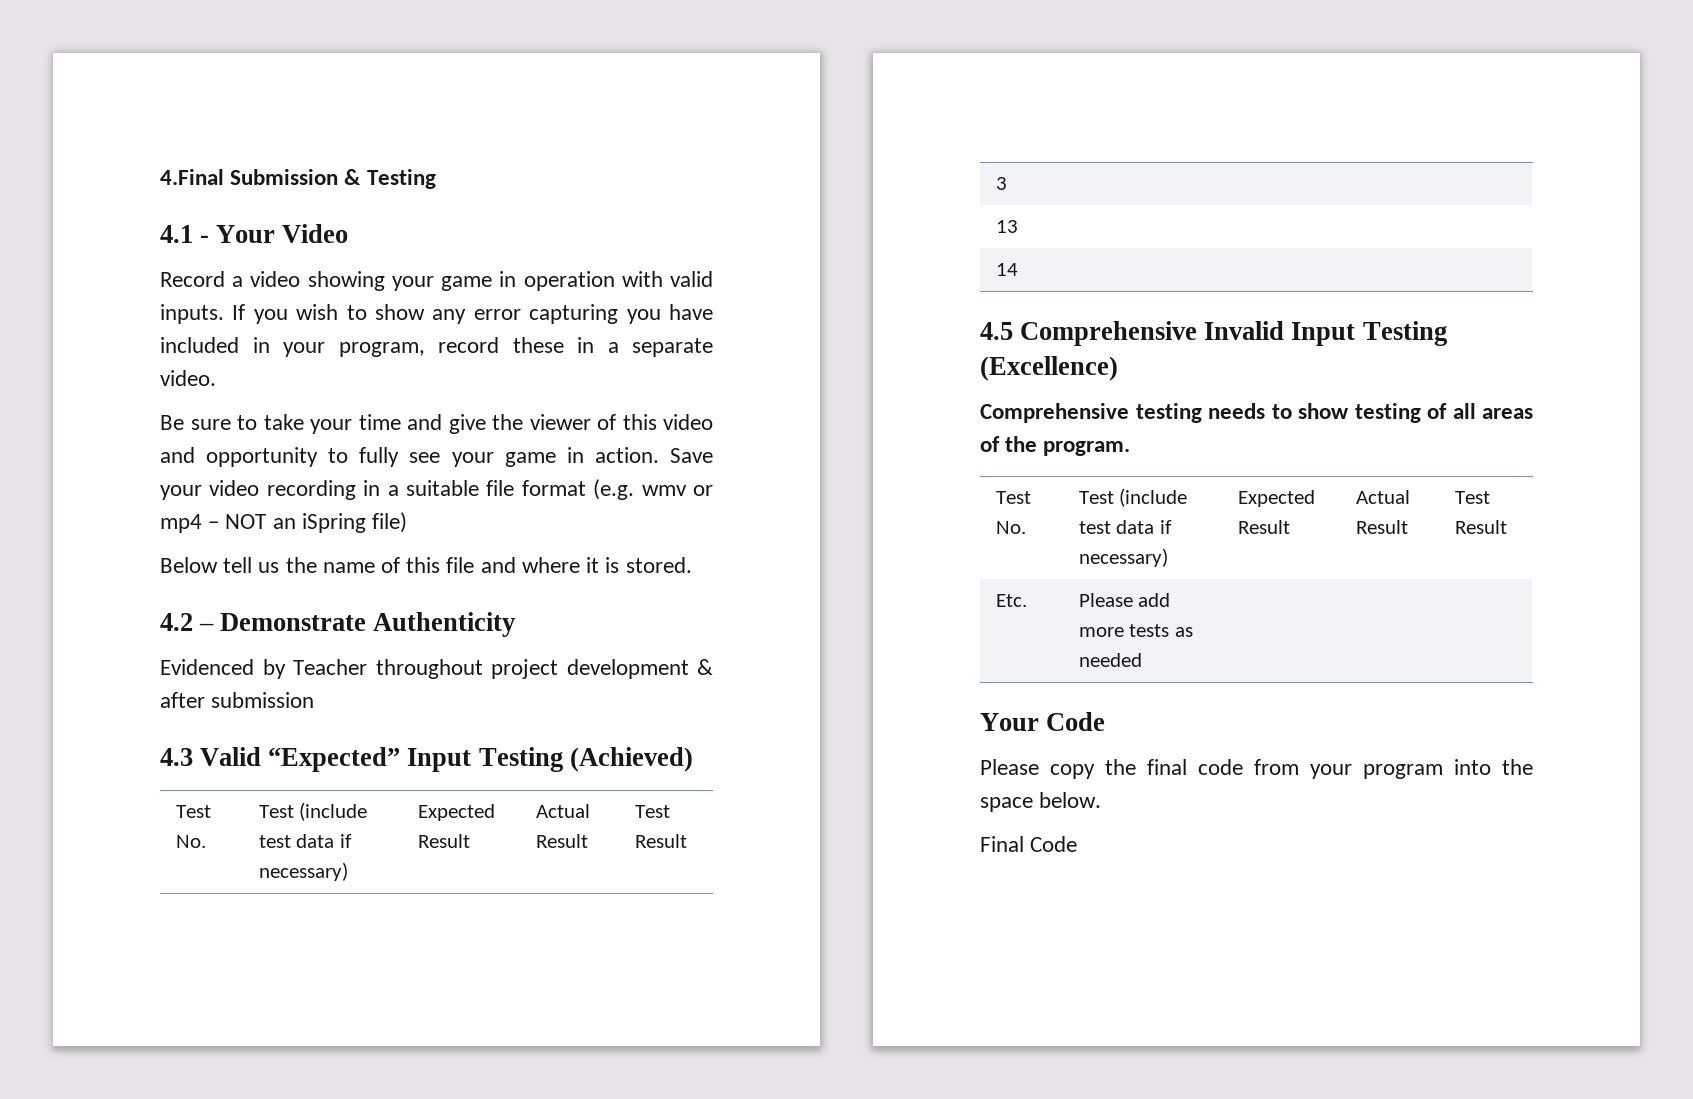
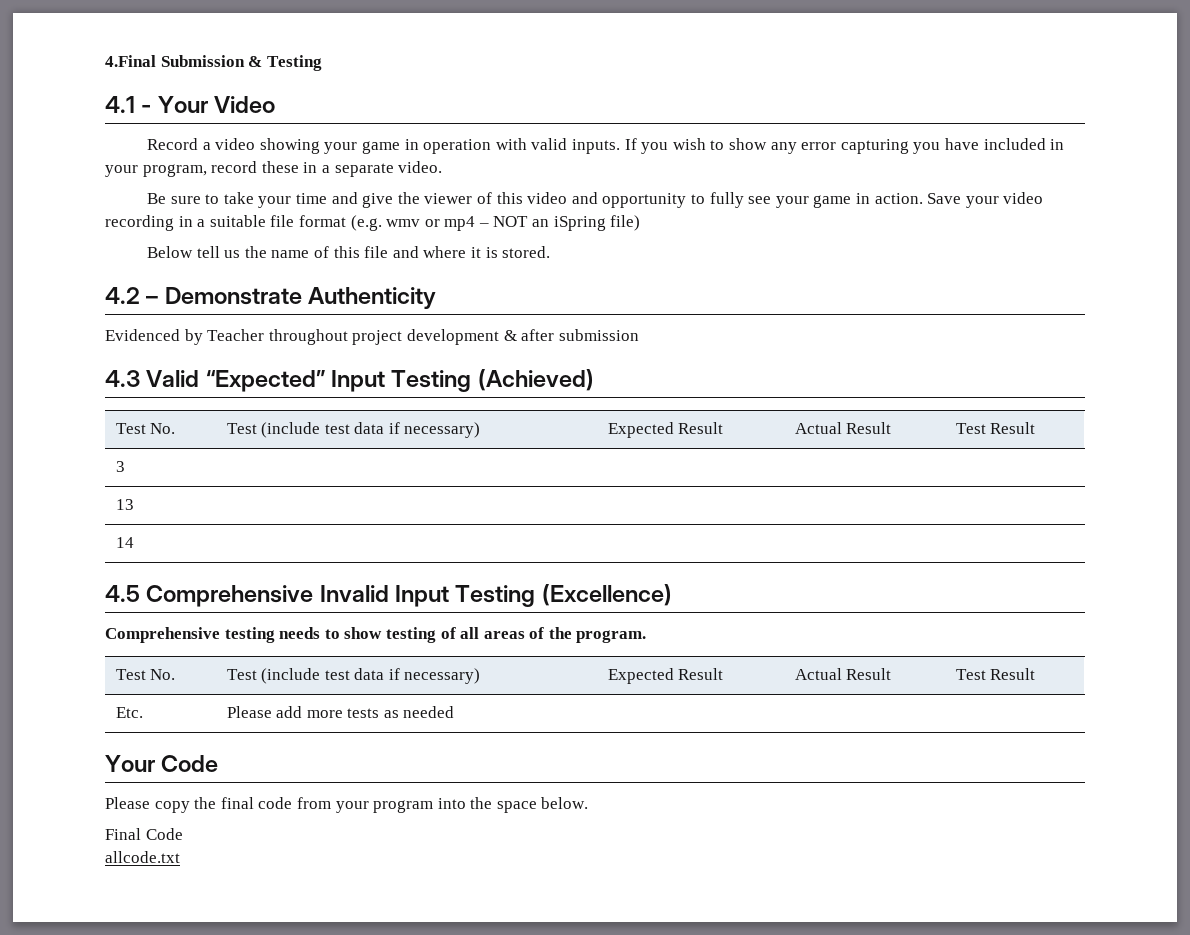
+ allcode.txt

